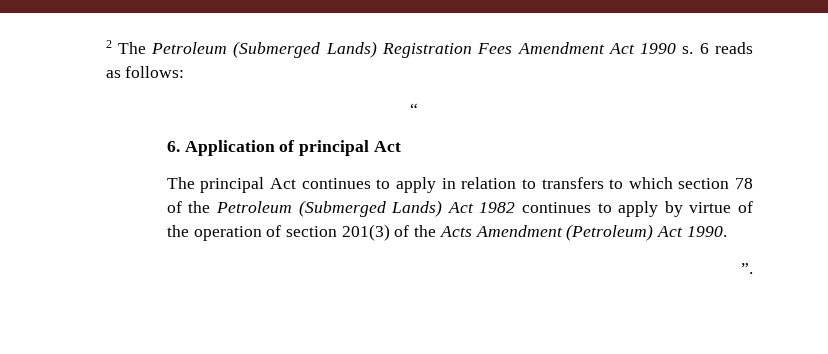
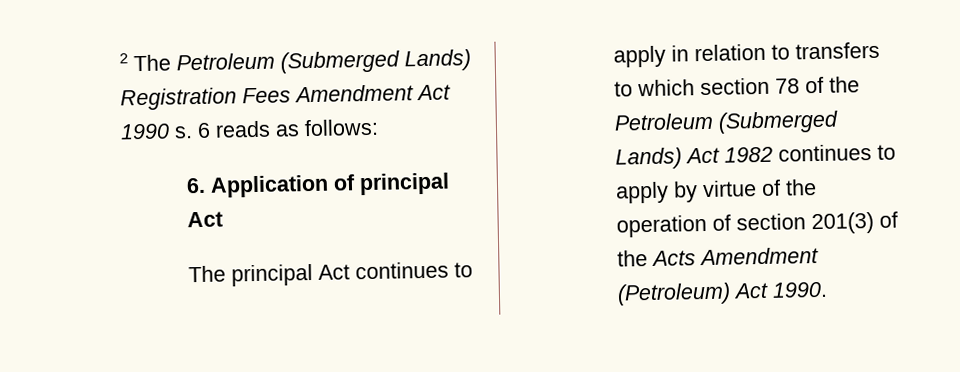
- “
- ”.

